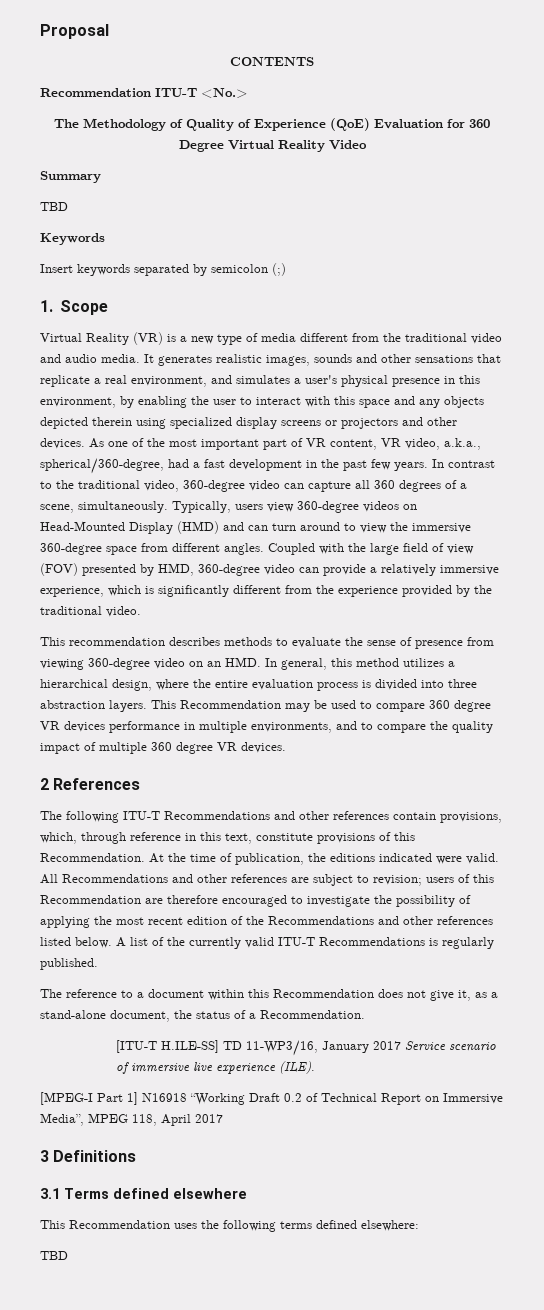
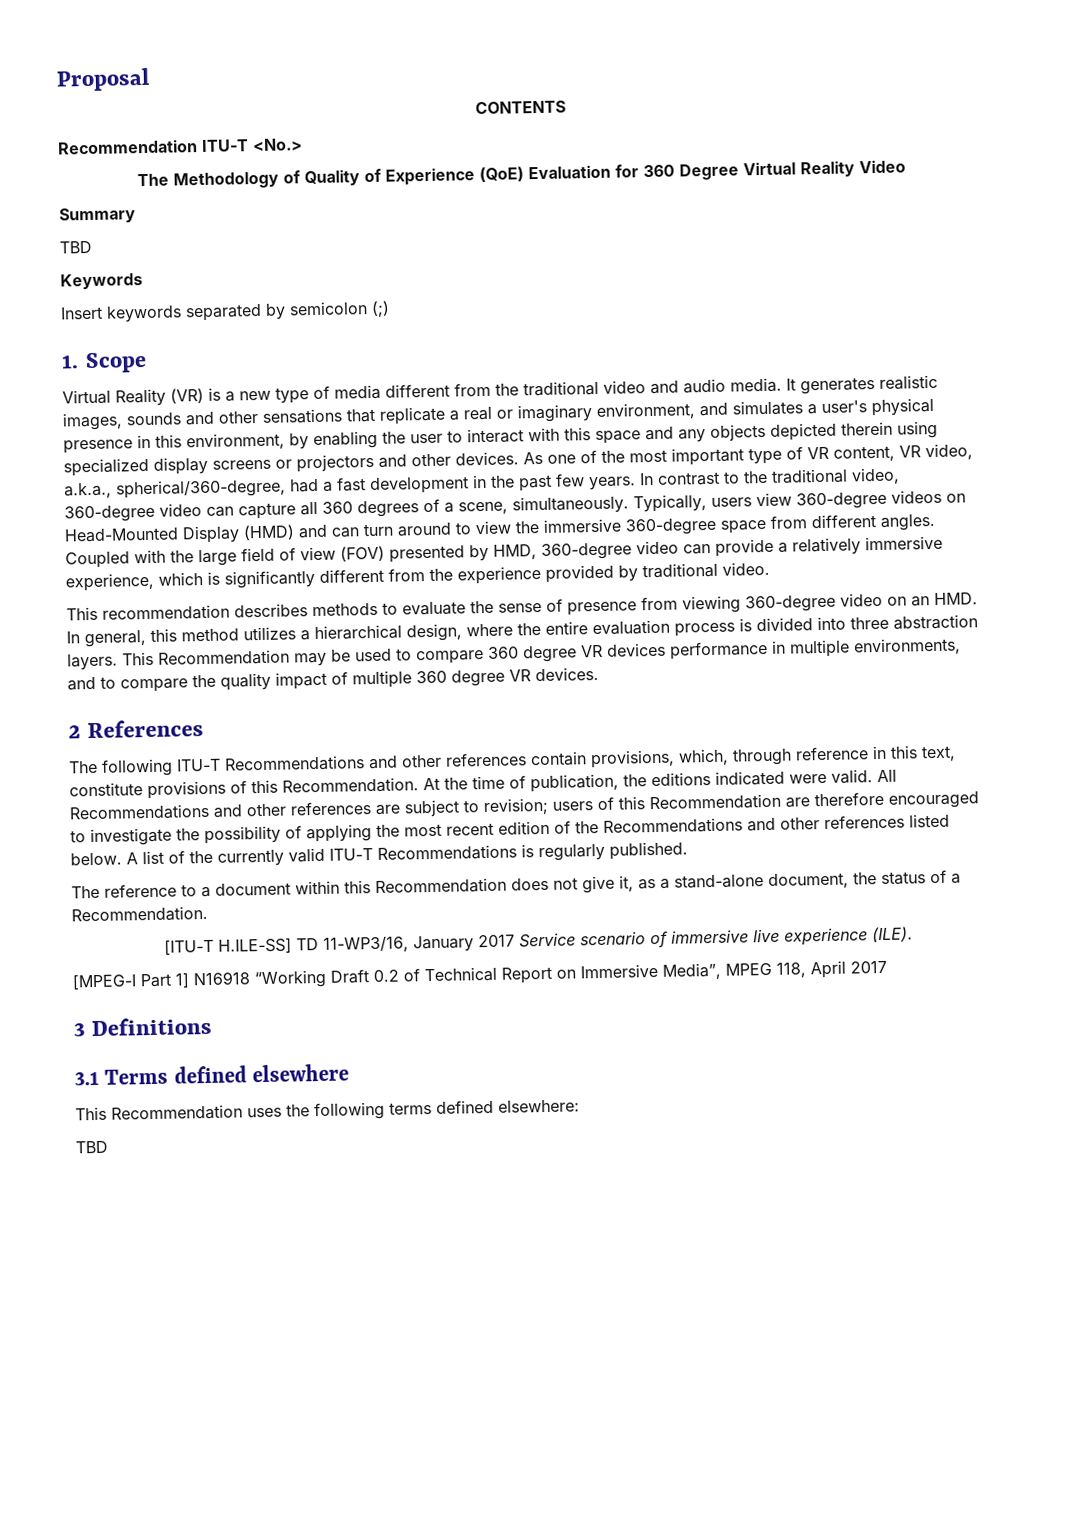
- It generates realistic images, sounds and other sensations that replicate a real environment, and simulates a user's physical presence in this environment, by enabling the user to interact with this space and any objects depicted therein using specialized display screens or projectors and other devices.
+ It generates realistic images, sounds and other sensations that replicate a real or imaginary environment, and simulates a user's physical presence in this environment, by enabling the user to interact with this space and any objects depicted therein using specialized display screens or projectors and other devices.
- As one of the most important part of VR content, VR video, a.k.a., spherical/360-degree, had a fast development in the past few years.
+ As one of the most important type of VR content, VR video, a.k.a., spherical/360-degree, had a fast development in the past few years.
- Coupled with the large field of view (FOV) presented by HMD, 360-degree video can provide a relatively immersive experience, which is significantly different from the experience provided by the traditional video.
+ Coupled with the large field of view (FOV) presented by HMD, 360-degree video can provide a relatively immersive experience, which is significantly different from the experience provided by traditional video.

